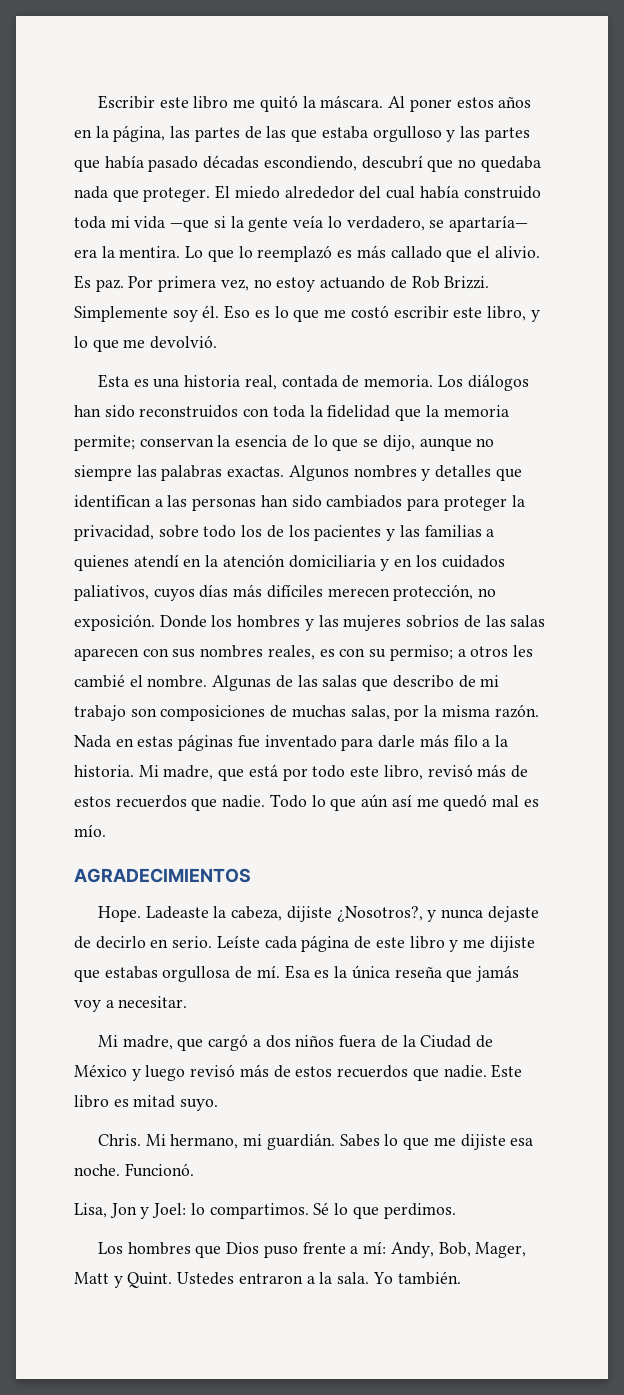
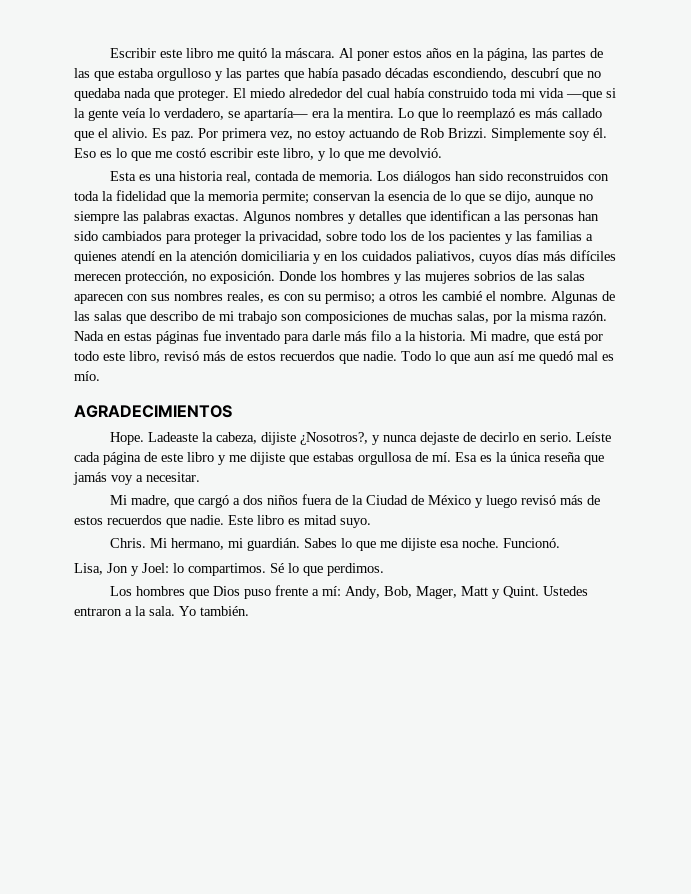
- Todo lo que aún así me quedó mal es mío.
+ Todo lo que aun así me quedó mal es mío.

